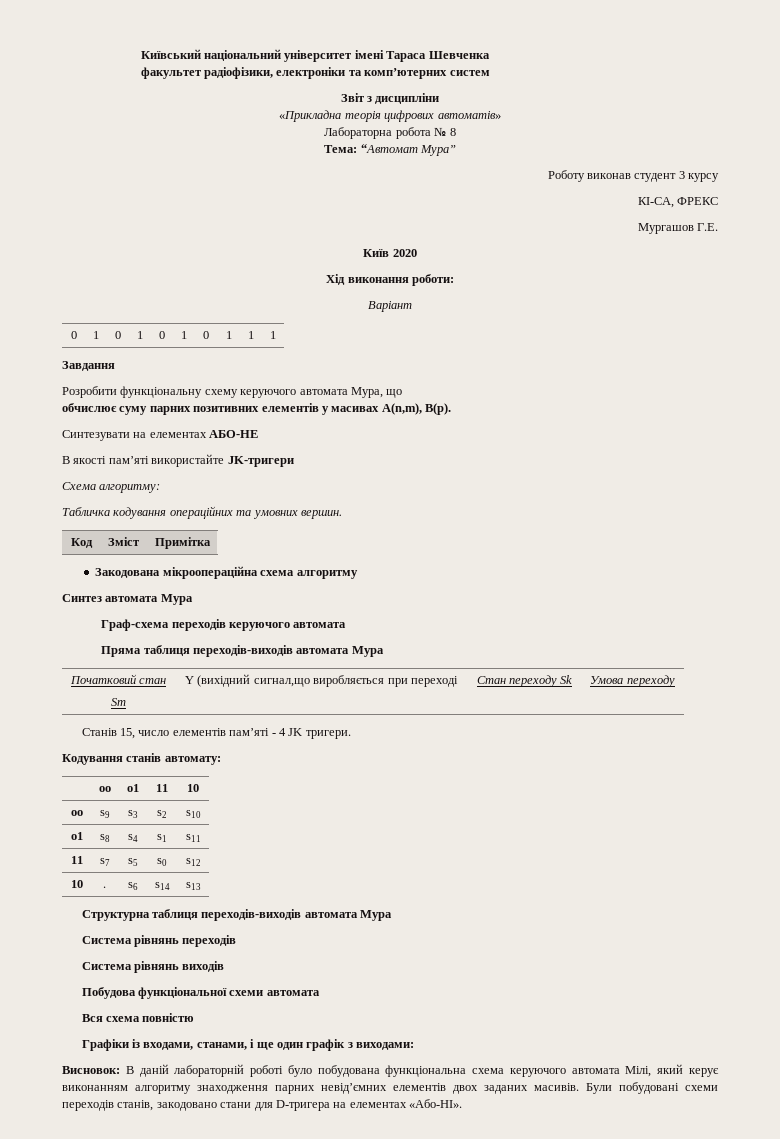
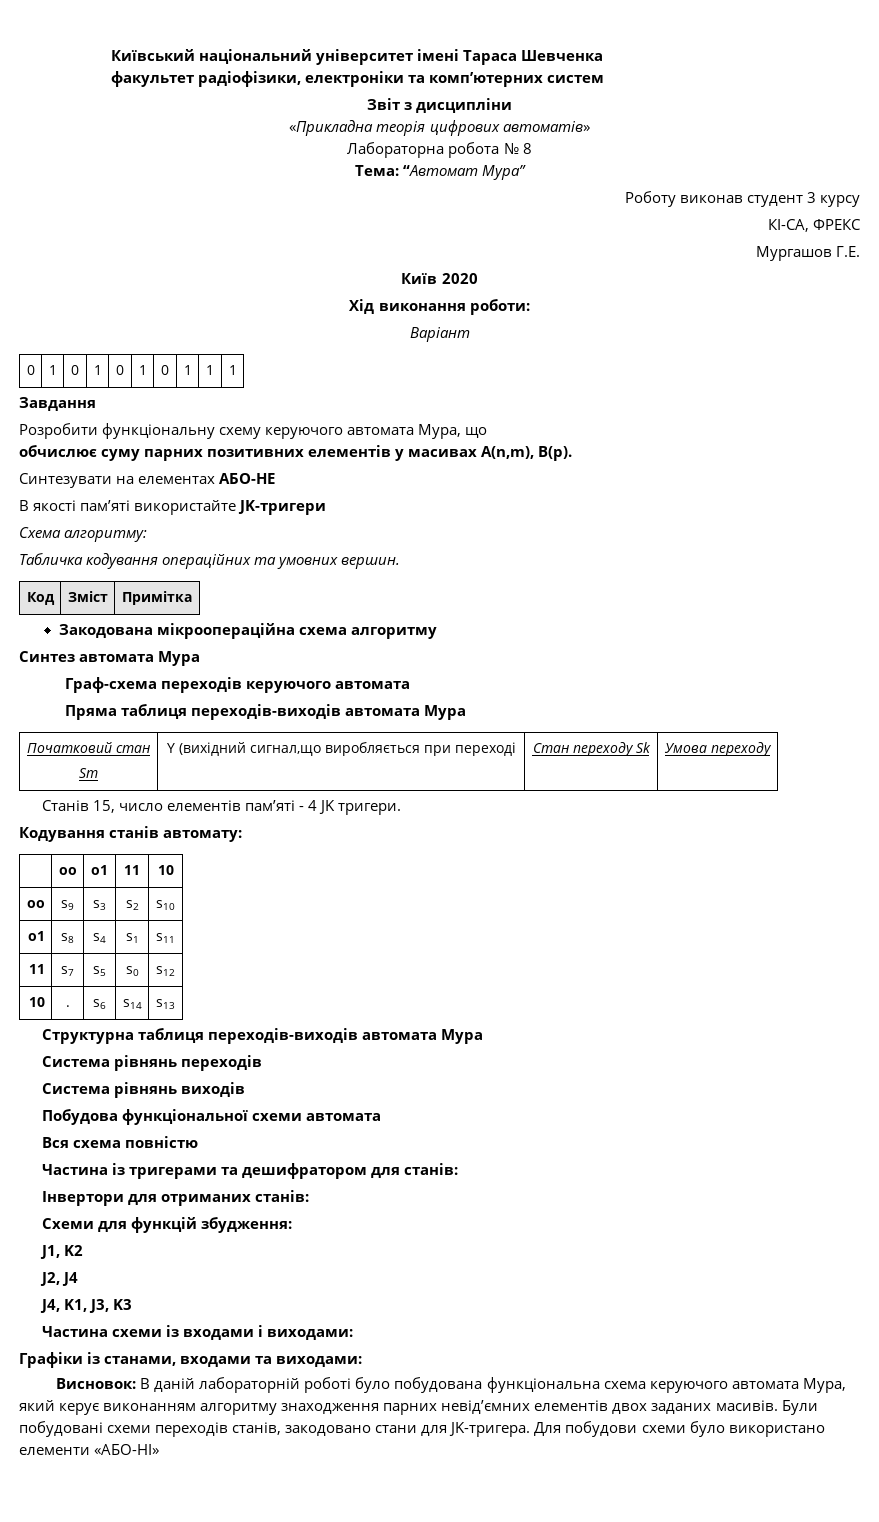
- Графіки із входами, станами, і ще один графік з виходами:
+ Частина із тригерами та дешифратором для станів:
+ Інвертори для отриманих станів:
+ Схеми для функцій збудження:
+ J1, K2
+ J2, J4
+ J4, K1, J3, K3
+ Частина схеми із входами і виходами:
+ Графіки із станами, входами та виходами:
- Висновок: В даній лабораторній роботі було побудована функціональна схема керуючого автомата Мілі, який керує виконанням алгоритму знаходження парних невід’ємних елементів двох заданих масивів.
+ Висновок: В даній лабораторній роботі було побудована функціональна схема керуючого автомата Мура, який керує виконанням алгоритму знаходження парних невід’ємних елементів двох заданих масивів.
- Були побудовані схеми переходів станів, закодовано стани для D-тригера на елементах «Або-НІ».
+ Були побудовані схеми переходів станів, закодовано стани для JK-тригера. Для побудови схеми було використано елементи «АБО-НІ»

